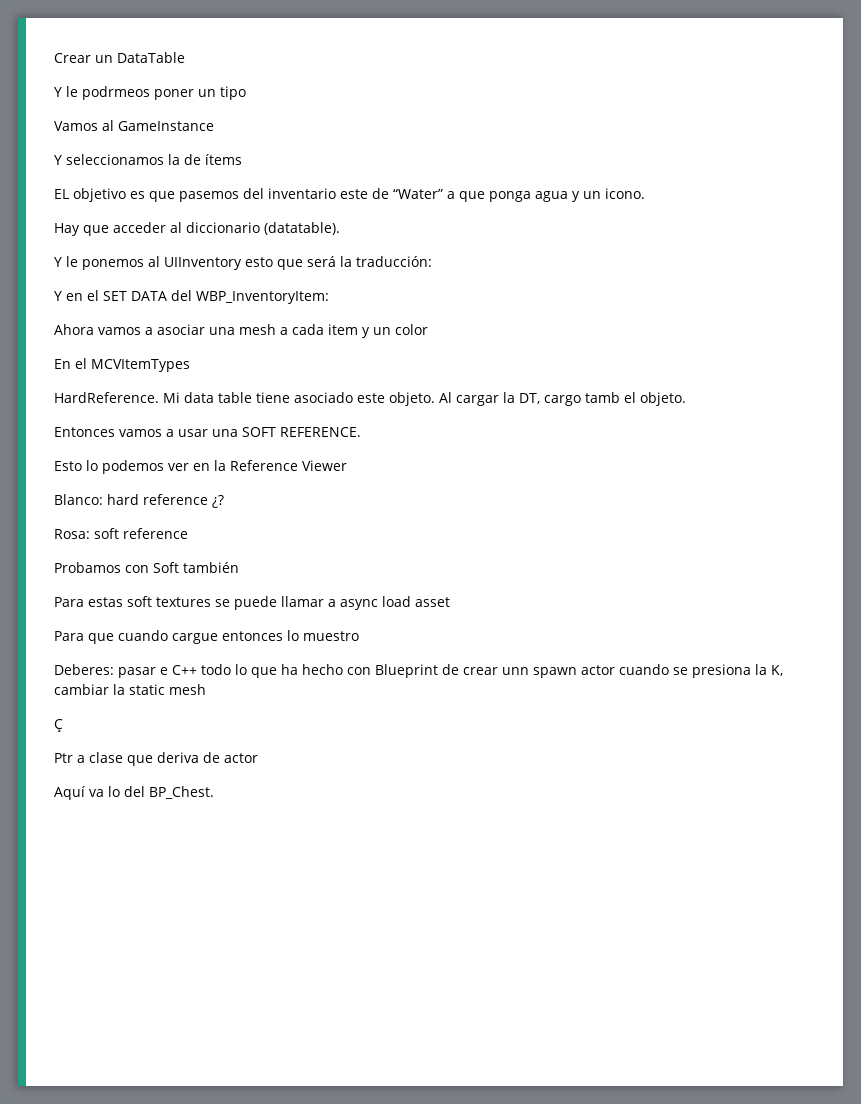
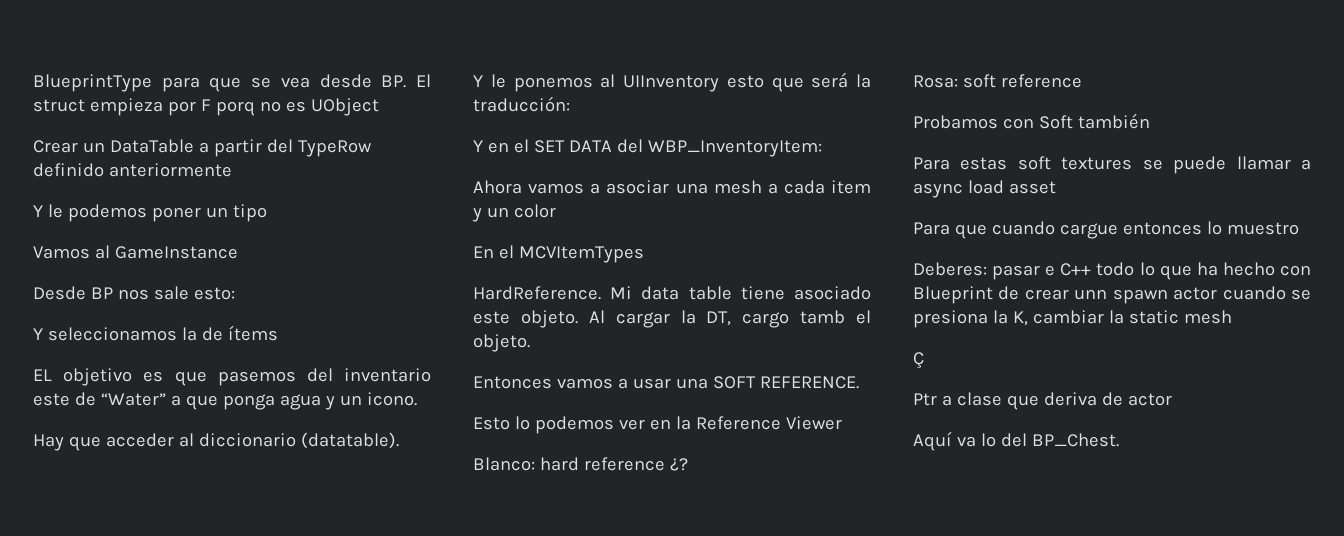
- Crear un DataTable
- Y le podrmeos poner un tipo
+ BlueprintType para que se vea desde BP. El struct empieza por F porq no es UObject
+ Crear un DataTable a partir del TypeRow definido anteriormente
+ Y le podemos poner un tipo
+ Desde BP nos sale esto:

